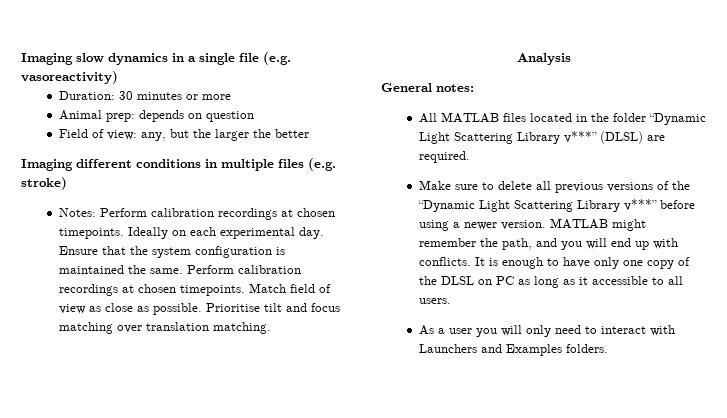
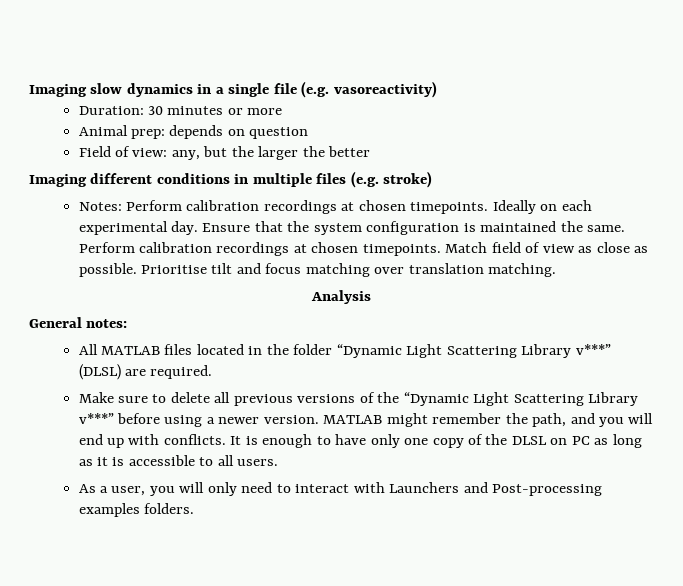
- It is enough to have only one copy of the DLSL on PC as long as it accessible to all users.
+ It is enough to have only one copy of the DLSL on PC as long as it is accessible to all users.
- As a user you will only need to interact with Launchers and Examples folders.
+ As a user, you will only need to interact with Launchers and Post-processing examples folders.

